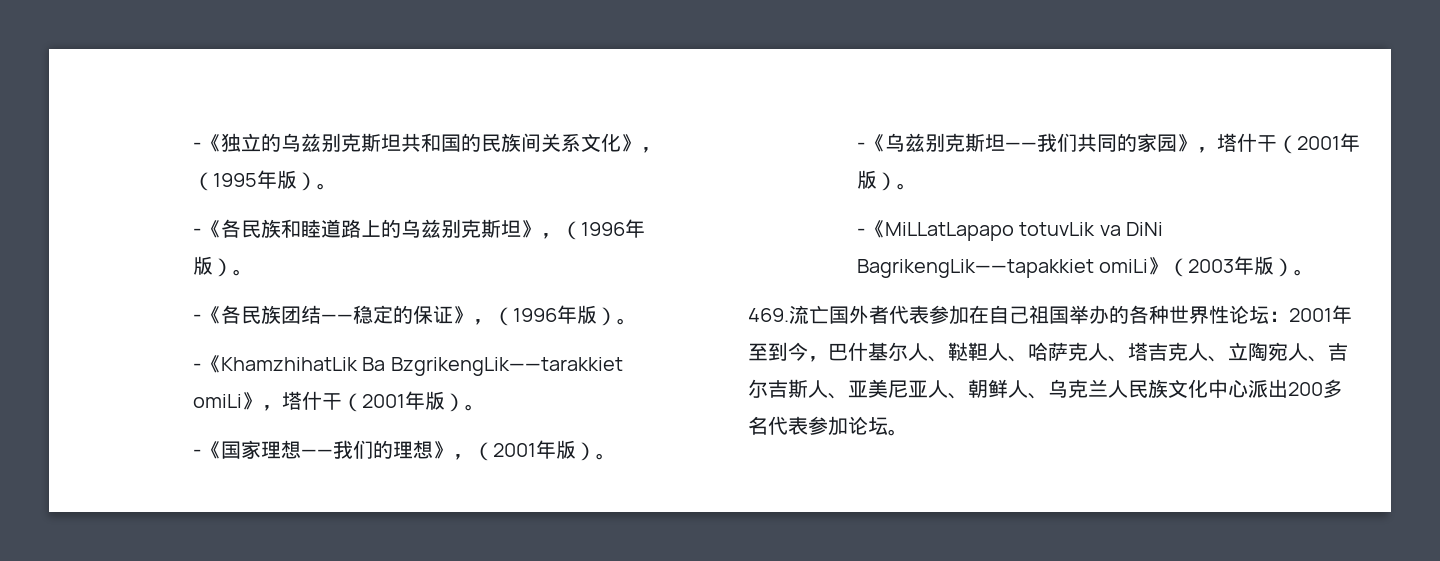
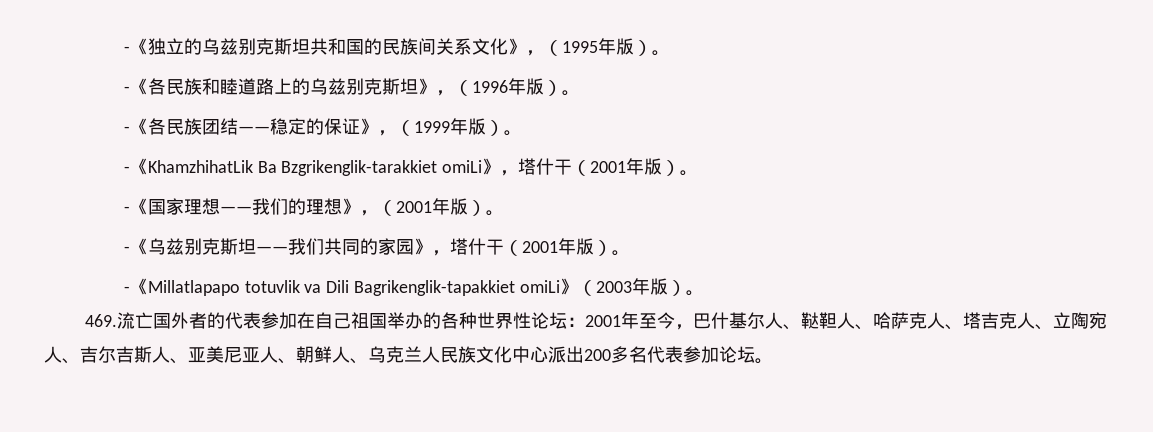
- -《各民族团结——稳定的保证》，（1996年版）。
+ -《各民族团结——稳定的保证》，（1999年版）。
- -《KhamzhihatLik Ba BzgrikengLik——tarakkiet omiLi》，塔什干（2001年版）。
+ -《KhamzhihatLik Ba Bzgrikenglik-tarakkiet omiLi》，塔什干（2001年版）。
- -《MiLLatLapapo totuvLik va DiNi BagrikengLik——tapakkiet omiLi》（2003年版）。
+ -《Millatlapapo totuvlik va Dili Bagrikenglik-tapakkiet omiLi》（2003年版）。
- 469.流亡国外者代表参加在自己祖国举办的各种世界性论坛：2001年至到今，巴什基尔人、鞑靼人、哈萨克人、塔吉克人、立陶宛人、吉尔吉斯人、亚美尼亚人、朝鲜人、乌克兰人民族文化中心派出200多名代表参加论坛。
+ 469.流亡国外者的代表参加在自己祖国举办的各种世界性论坛：2001年至今，巴什基尔人、鞑靼人、哈萨克人、塔吉克人、立陶宛人、吉尔吉斯人、亚美尼亚人、朝鲜人、乌克兰人民族文化中心派出200多名代表参加论坛。

